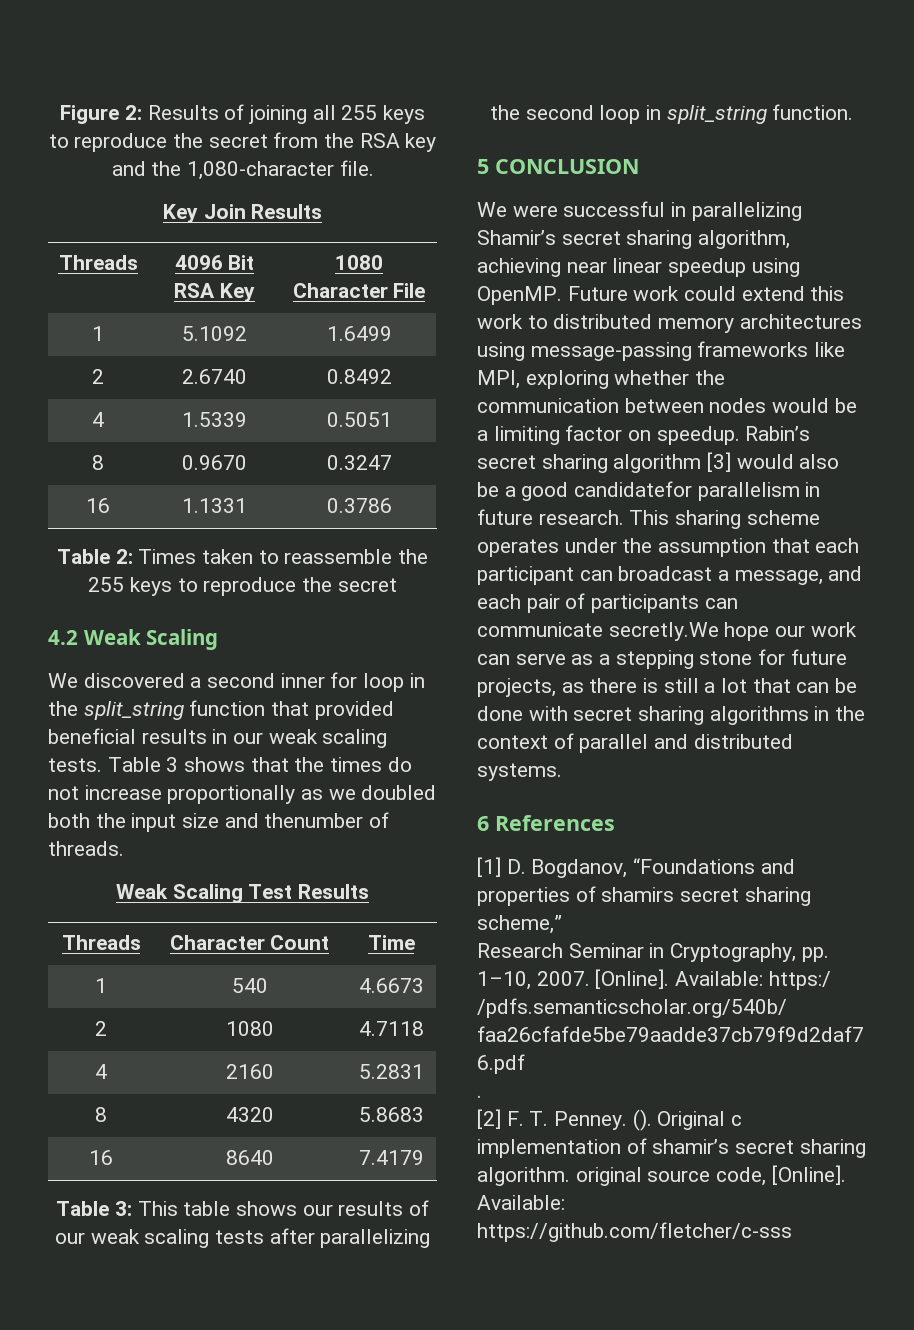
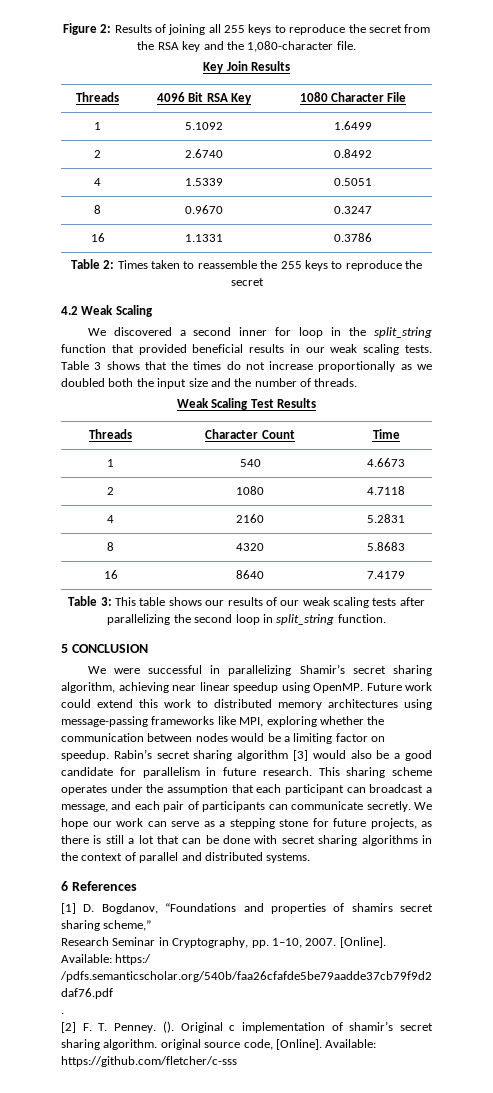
- Table 3 shows that the times do not increase proportionally as we doubled both the input size and thenumber of threads.
+ Table 3 shows that the times do not increase proportionally as we doubled both the input size and the number of threads.
- Rabin’s secret sharing algorithm [3] would also be a good candidatefor parallelism in future research.
+ Rabin’s secret sharing algorithm [3] would also be a good candidate for parallelism in future research.
- This sharing scheme operates under the assumption that each participant can broadcast a message, and each pair of participants can communicate secretly.We hope our work can serve as a stepping stone for future projects, as there is still a lot that can be done with secret sharing algorithms in the context of parallel and distributed systems.
+ This sharing scheme operates under the assumption that each participant can broadcast a message, and each pair of participants can communicate secretly. We hope our work can serve as a stepping stone for future projects, as there is still a lot that can be done with secret sharing algorithms in the context of parallel and distributed systems.

